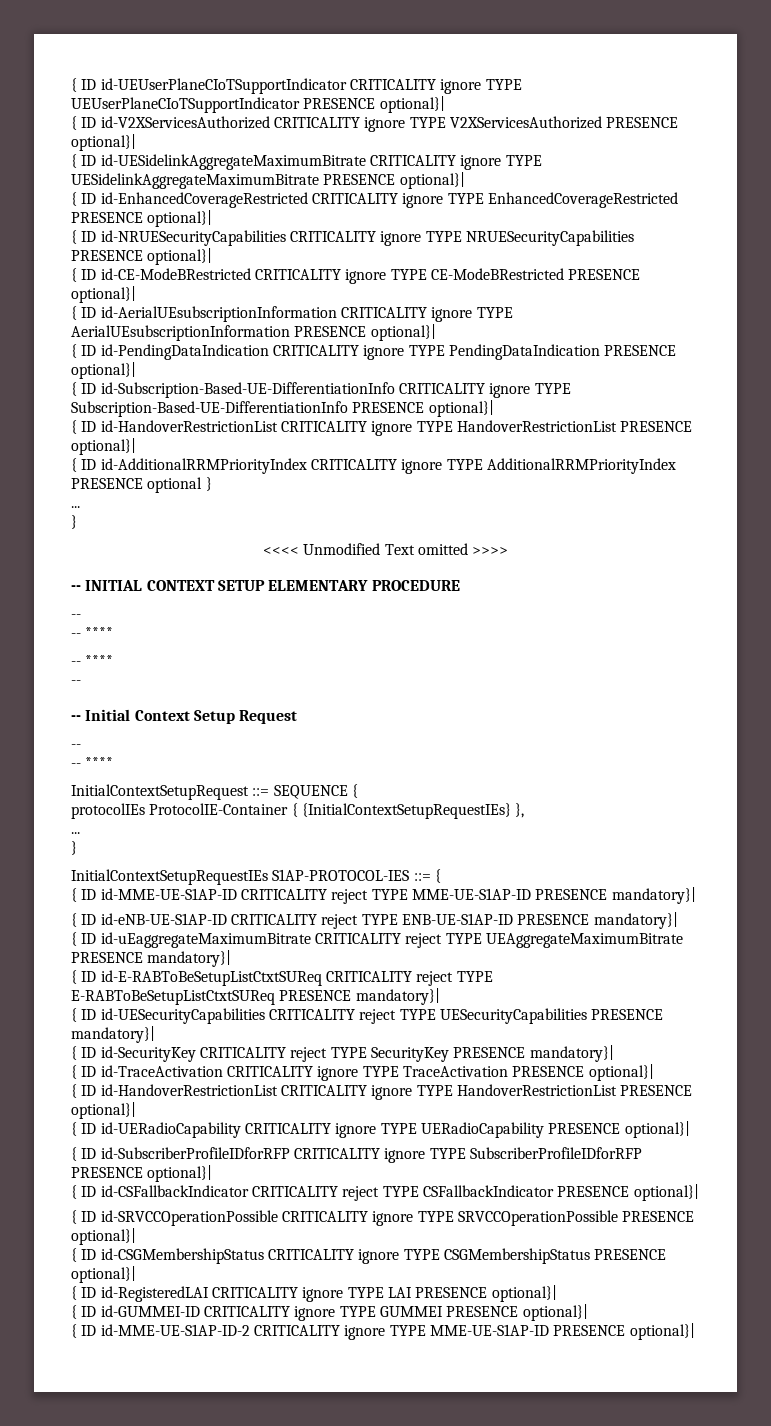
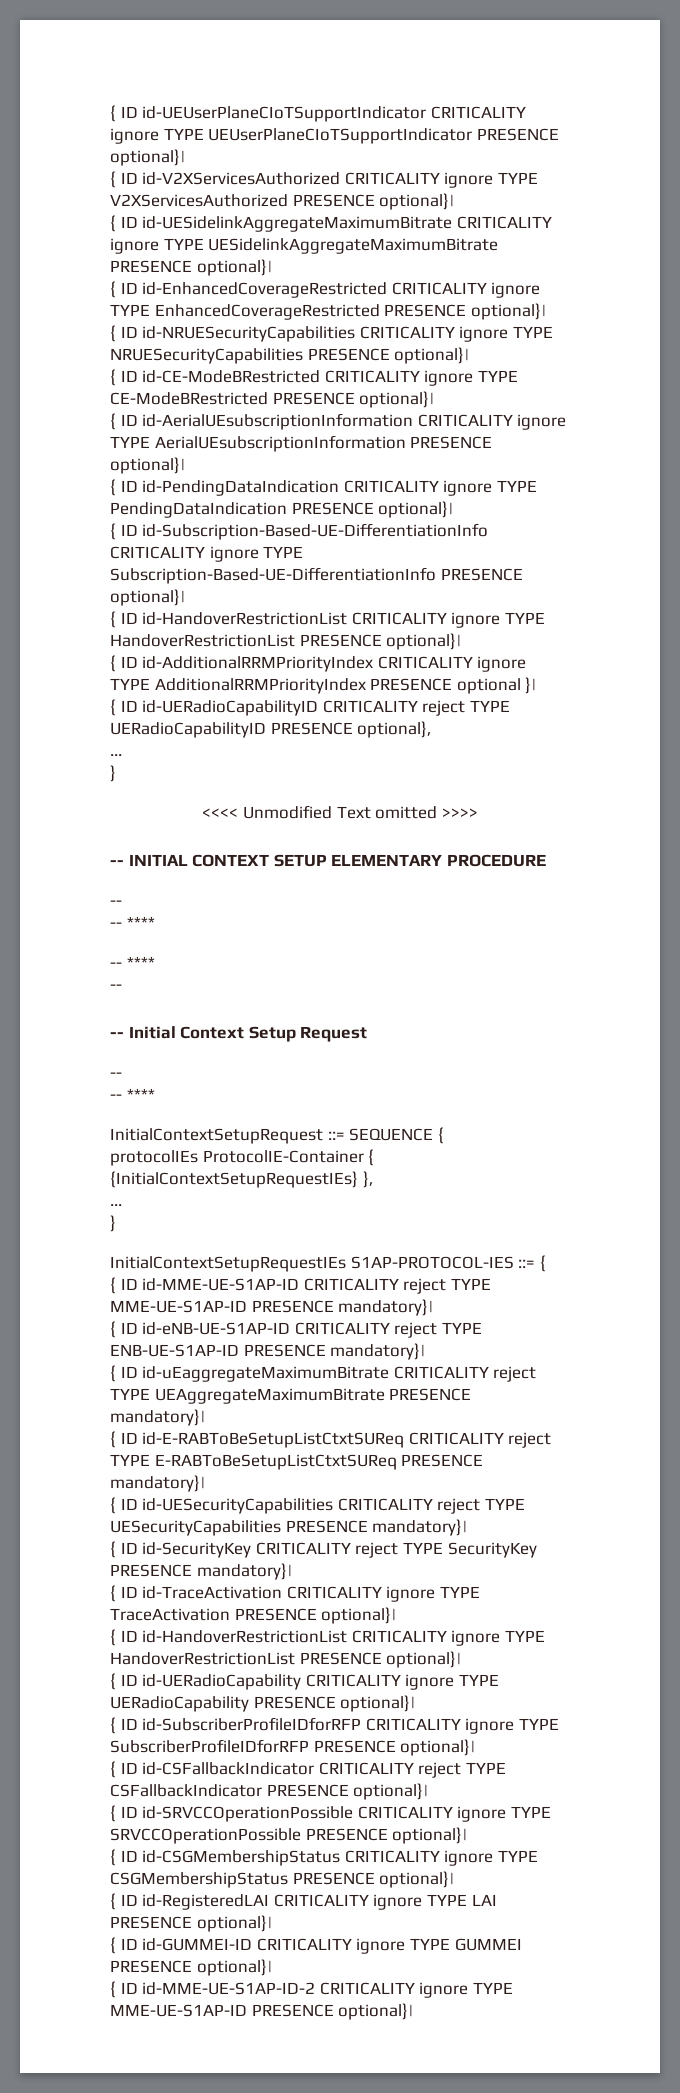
- { ID id-AdditionalRRMPriorityIndex CRITICALITY ignore TYPE AdditionalRRMPriorityIndex PRESENCE optional }
+ { ID id-AdditionalRRMPriorityIndex CRITICALITY ignore TYPE AdditionalRRMPriorityIndex PRESENCE optional }|
+ { ID id-UERadioCapabilityID CRITICALITY reject TYPE UERadioCapabilityID PRESENCE optional},

